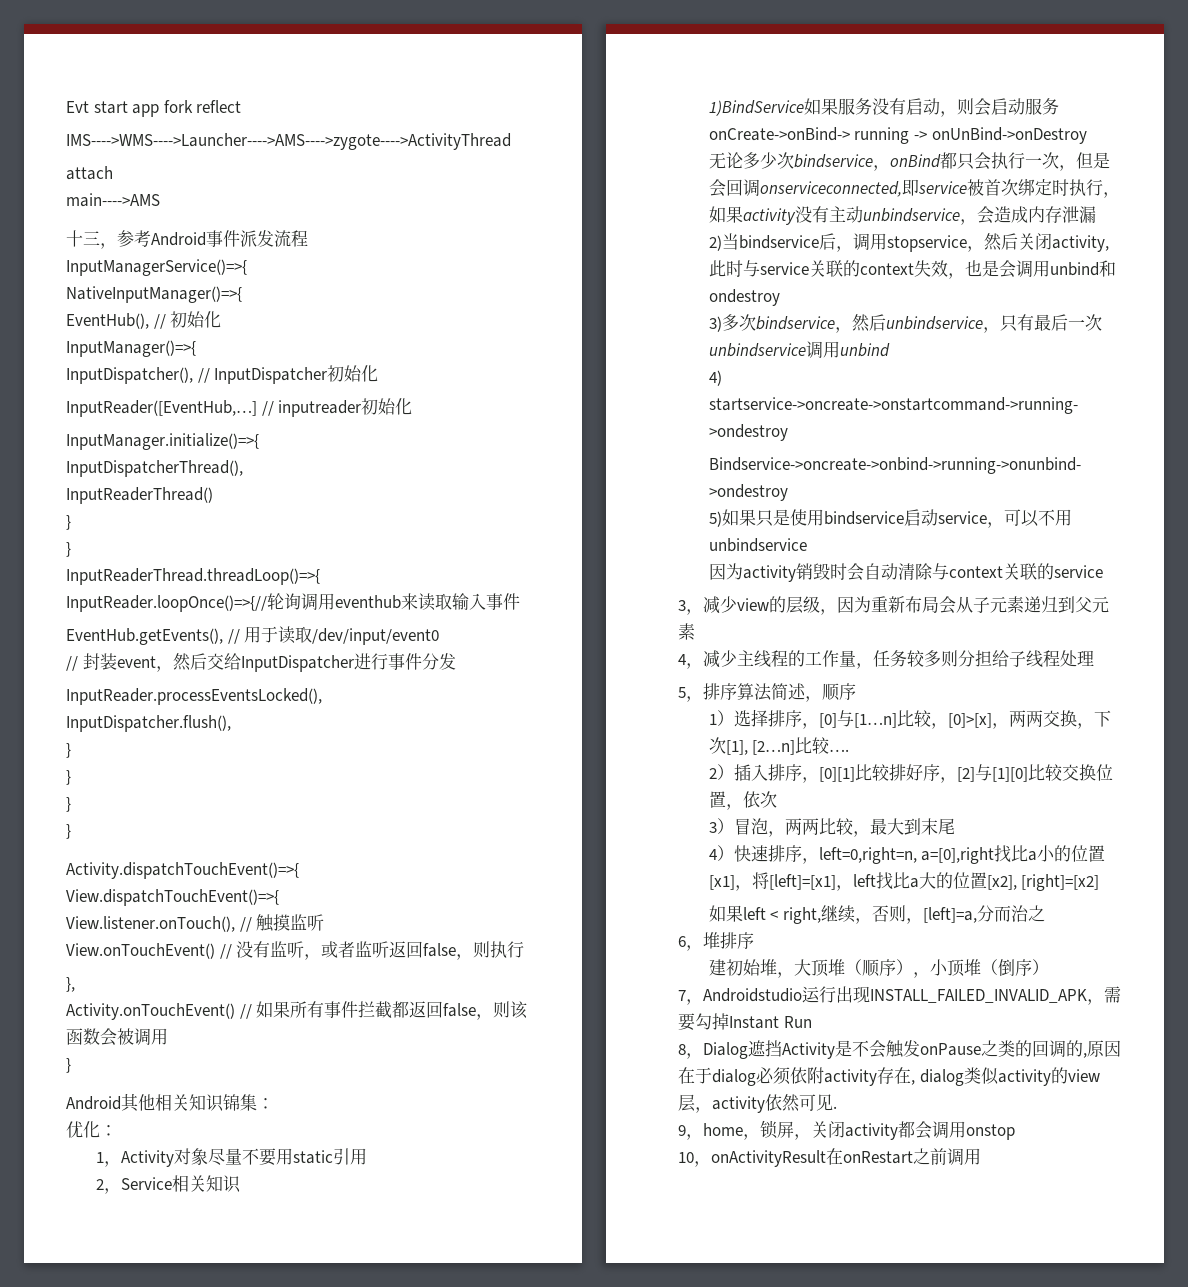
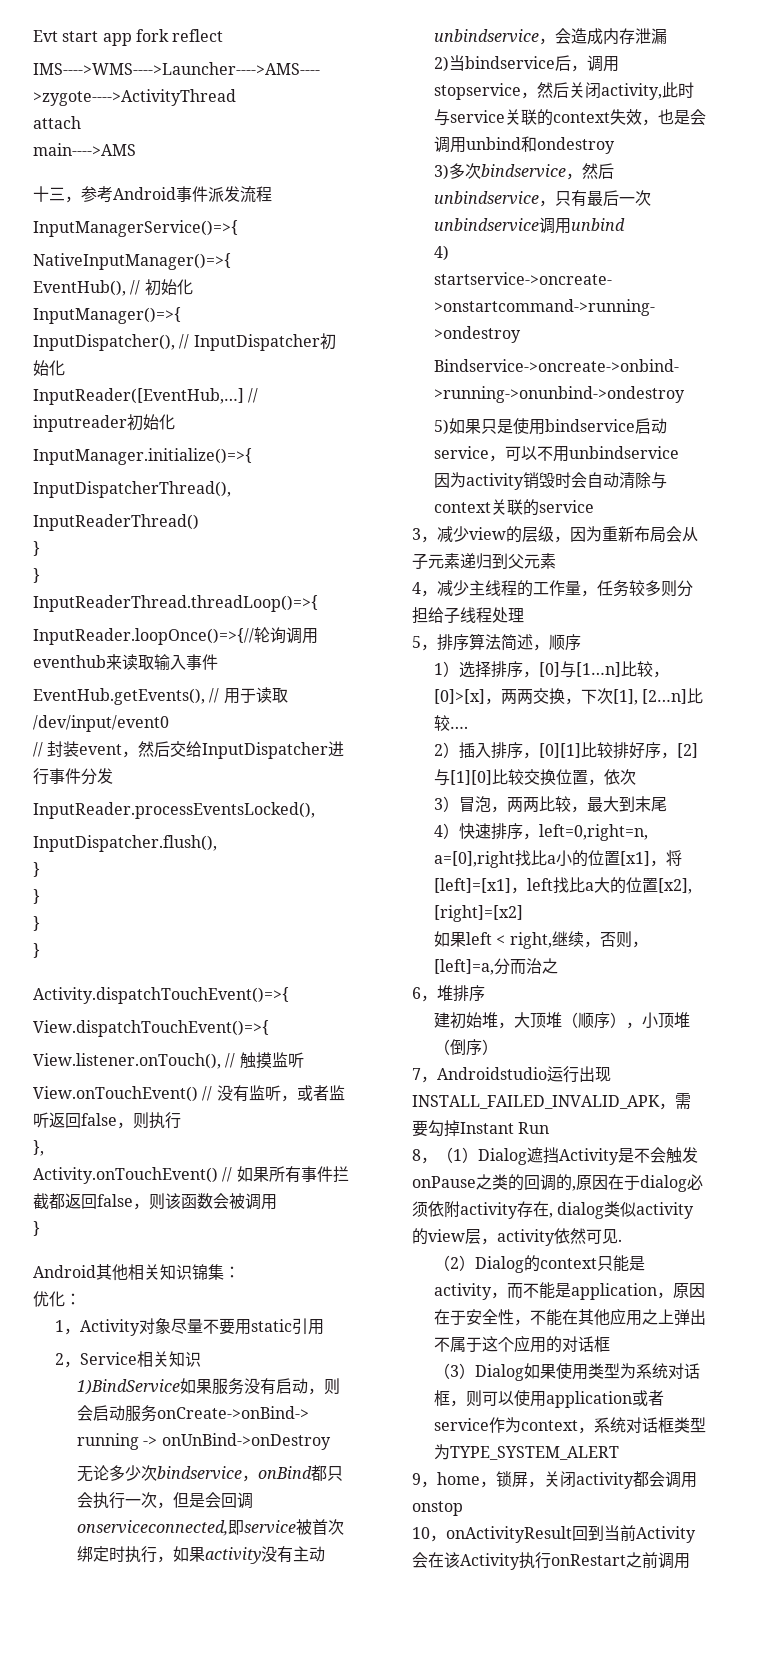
- 8，Dialog遮挡Activity是不会触发onPause之类的回调的,原因在于dialog必须依附activity存在, dialog类似activity的view层，activity依然可见.
+ 8，（1）Dialog遮挡Activity是不会触发onPause之类的回调的,原因在于dialog必须依附activity存在, dialog类似activity的view层，activity依然可见.
+ （2）Dialog的context只能是activity，而不能是application，原因在于安全性，不能在其他应用之上弹出不属于这个应用的对话框
+ （3）Dialog如果使用类型为系统对话框，则可以使用application或者service作为context，系统对话框类型为TYPE_SYSTEM_ALERT
- 10，onActivityResult在onRestart之前调用
+ 10，onActivityResult回到当前Activity会在该Activity执行onRestart之前调用

